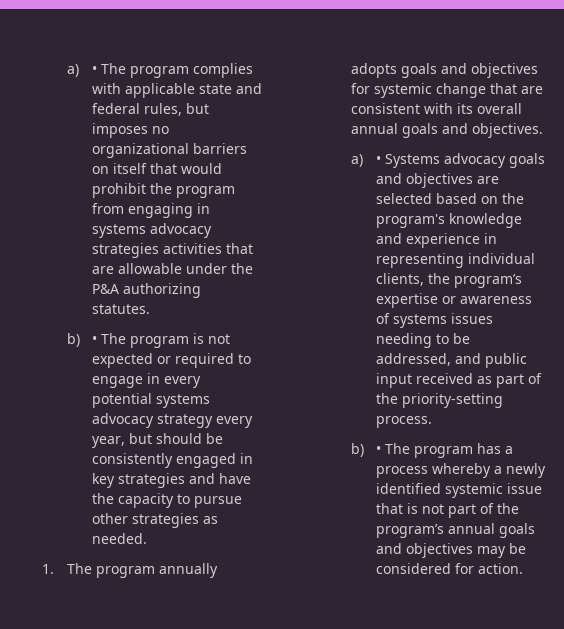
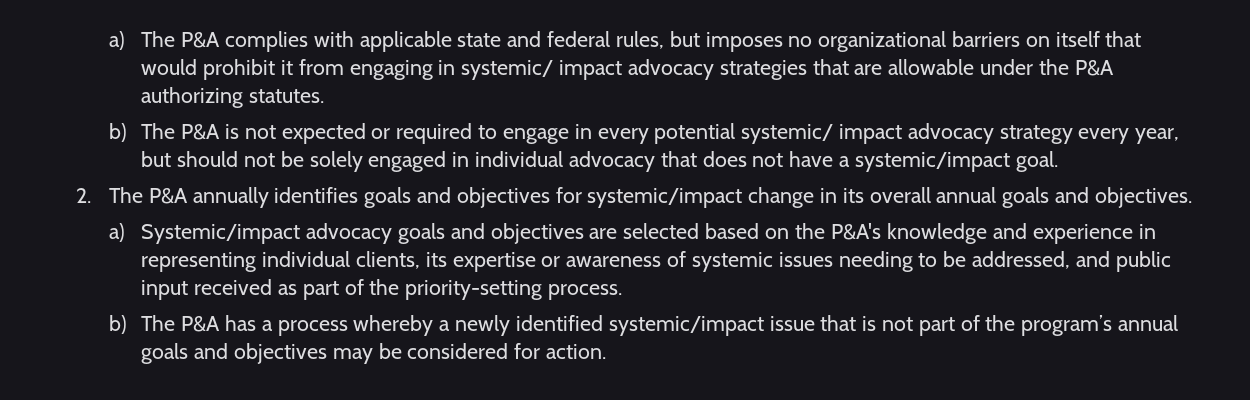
- a) • The program complies with applicable state and federal rules, but imposes no organizational barriers on itself that would prohibit the program from engaging in systems advocacy strategies activities that are allowable under the P&A authorizing statutes.
+ a) The P&A complies with applicable state and federal rules, but imposes no organizational barriers on itself that would prohibit it from engaging in systemic/ impact advocacy strategies that are allowable under the P&A authorizing statutes.
- b) • The program is not expected or required to engage in every potential systems advocacy strategy every year, but should be consistently engaged in key strategies and have the capacity to pursue other strategies as needed.
- 1. The program annually adopts goals and objectives for systemic change that are consistent with its overall annual goals and objectives.
+ b) The P&A is not expected or required to engage in every potential systemic/ impact advocacy strategy every year, but should not be solely engaged in individual advocacy that does not have a systemic/impact goal.
+ 2. The P&A annually identifies goals and objectives for systemic/impact change in its overall annual goals and objectives.
- a) • Systems advocacy goals and objectives are selected based on the program's knowledge and experience in representing individual clients, the program’s expertise or awareness of systems issues needing to be addressed, and public input received as part of the priority-setting process.
+ a) Systemic/impact advocacy goals and objectives are selected based on the P&A's knowledge and experience in representing individual clients, its expertise or awareness of systemic issues needing to be addressed, and public input received as part of the priority-setting process.
- b) • The program has a process whereby a newly identified systemic issue that is not part of the program’s annual goals and objectives may be considered for action.
+ b) The P&A has a process whereby a newly identified systemic/impact issue that is not part of the program’s annual goals and objectives may be considered for action.

